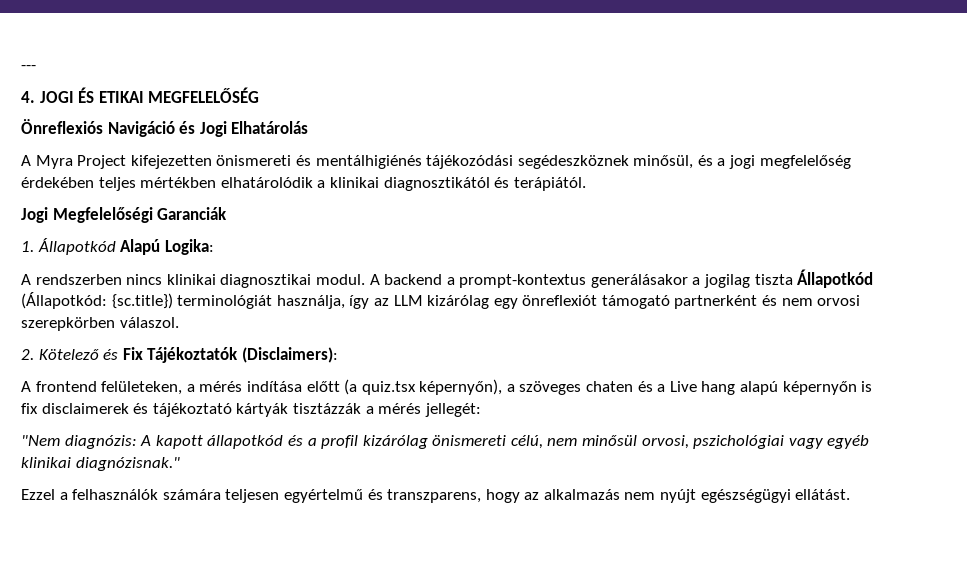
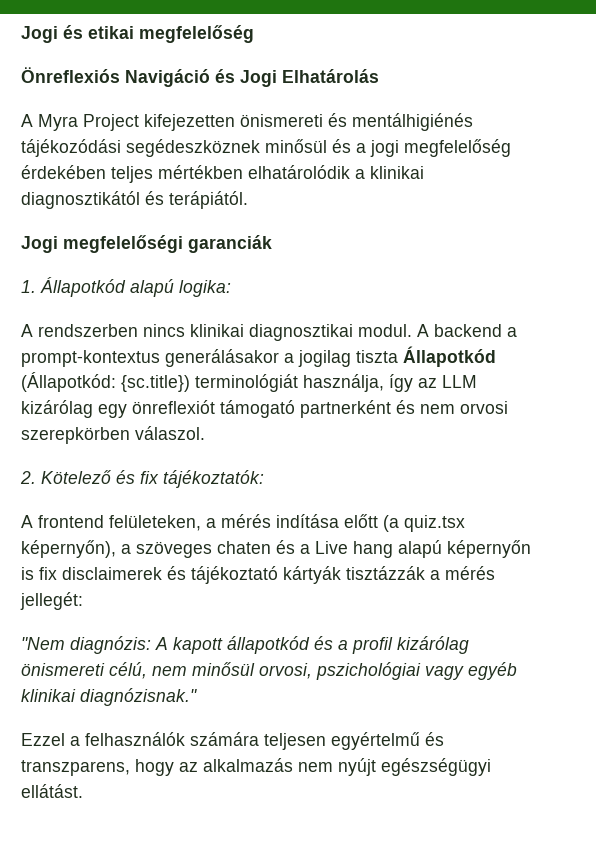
- ---
- 4. JOGI ÉS ETIKAI MEGFELELŐSÉG
+ Jogi és etikai megfelelőség
- A Myra Project kifejezetten önismereti és mentálhigiénés tájékozódási segédeszköznek minősül, és a jogi megfelelőség érdekében teljes mértékben elhatárolódik a klinikai diagnosztikától és terápiától.
+ A Myra Project kifejezetten önismereti és mentálhigiénés tájékozódási segédeszköznek minősül és a jogi megfelelőség érdekében teljes mértékben elhatárolódik a klinikai diagnosztikától és terápiától.
- Jogi Megfelelőségi Garanciák
+ Jogi megfelelőségi garanciák
- 1. Állapotkód Alapú Logika:
+ 1. Állapotkód alapú logika:
- 2. Kötelező és Fix Tájékoztatók (Disclaimers):
+ 2. Kötelező és fix tájékoztatók:

